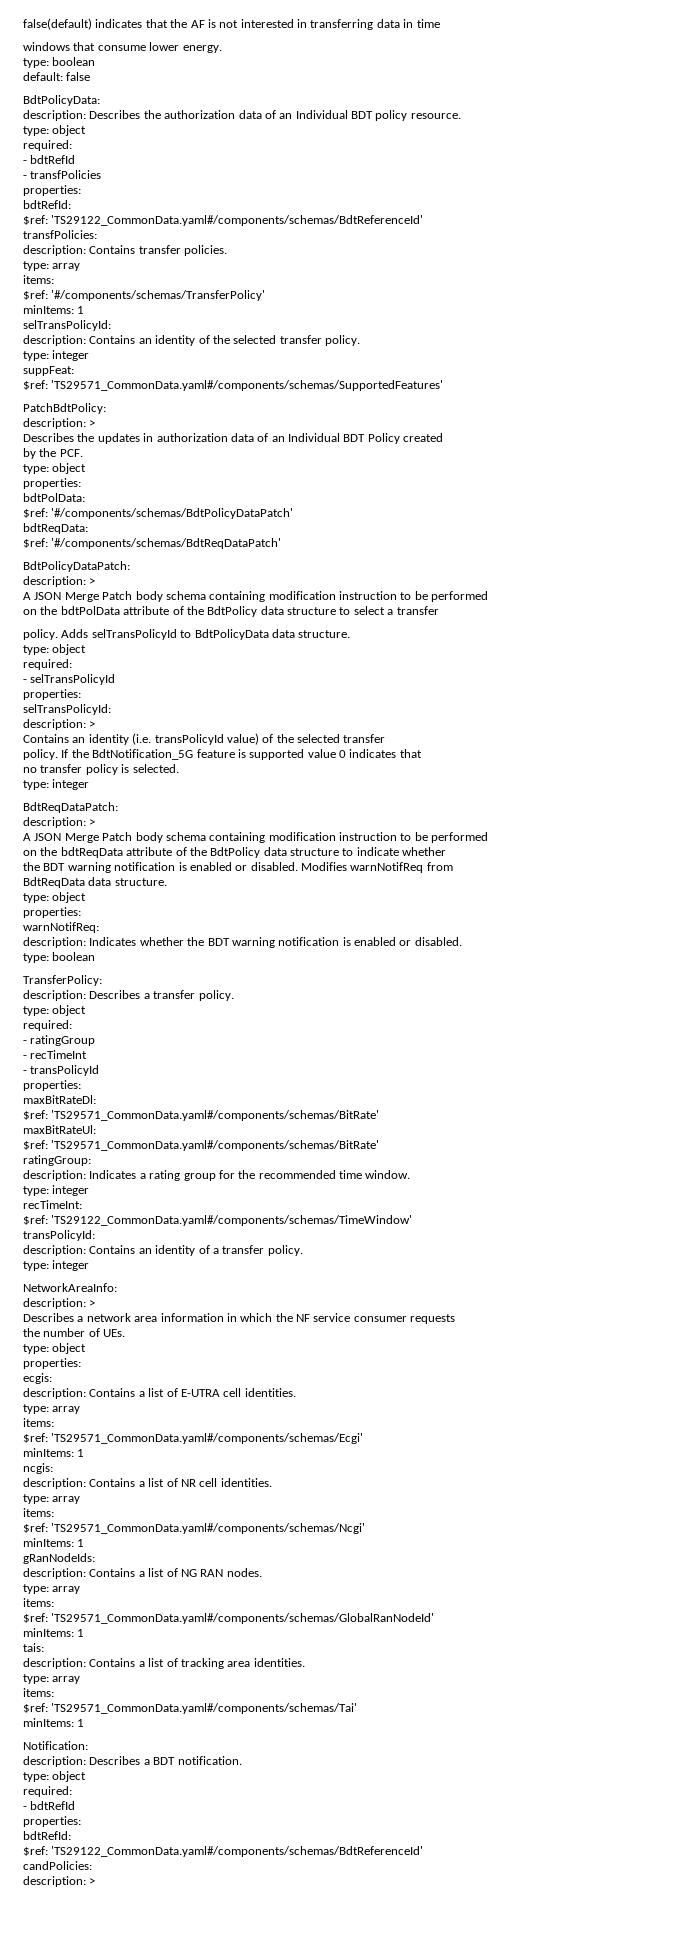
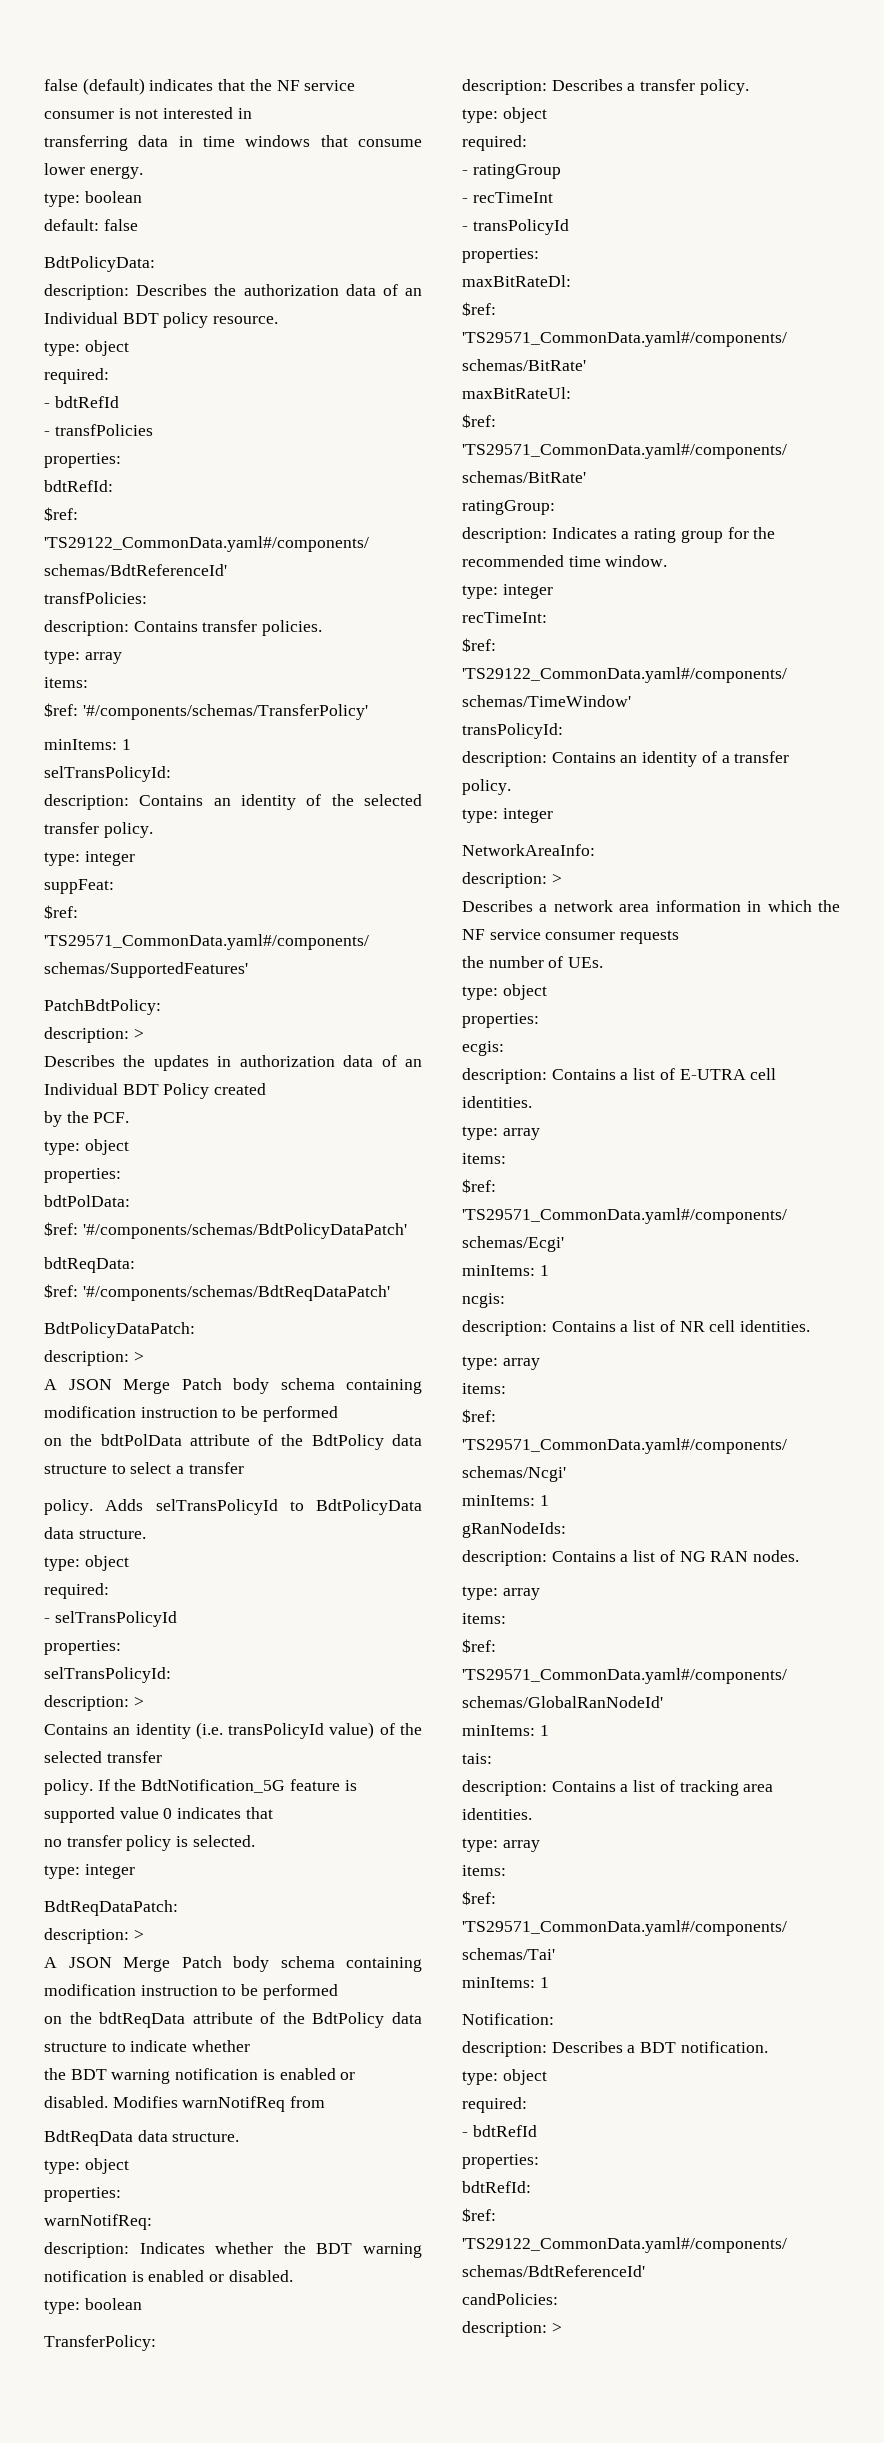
- false(default) indicates that the AF is not interested in transferring data in time
- windows that consume lower energy.
+ false (default) indicates that the NF service consumer is not interested in
+ transferring data in time windows that consume lower energy.

